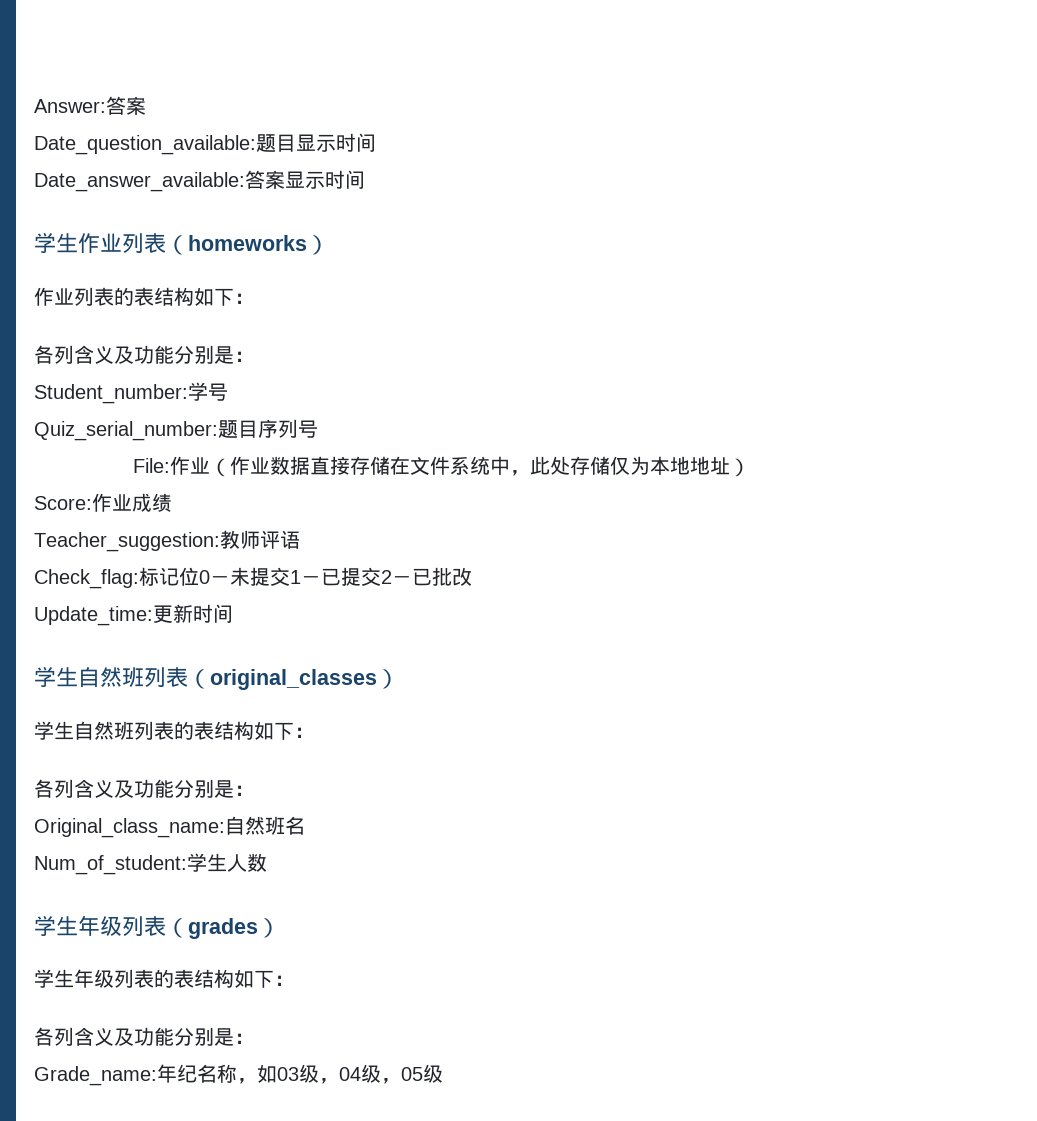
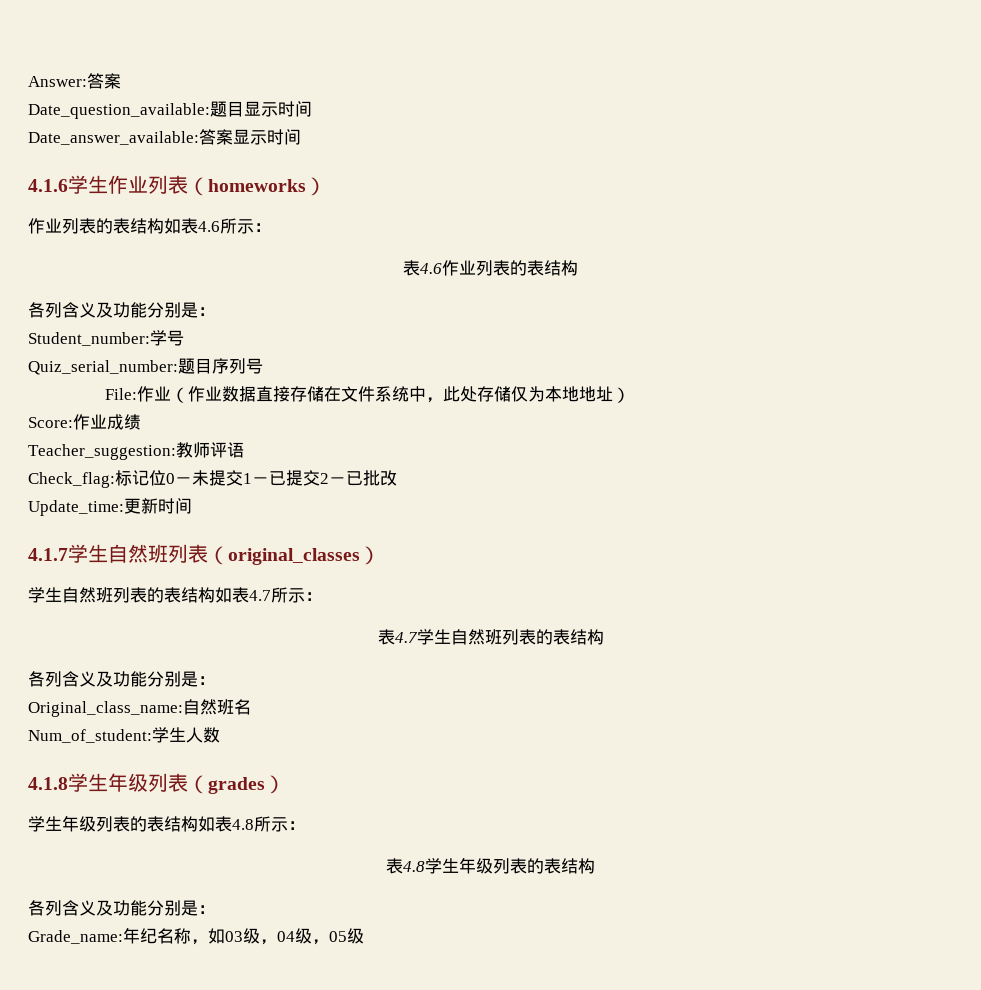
- 学生作业列表（homeworks）
+ 4.1.6学生作业列表（homeworks）
- 作业列表的表结构如下：
+ 作业列表的表结构如表4.6所示：
+ 表4.6作业列表的表结构
- 学生自然班列表（original_classes）
+ 4.1.7学生自然班列表（original_classes）
- 学生自然班列表的表结构如下：
+ 学生自然班列表的表结构如表4.7所示：
+ 表4.7学生自然班列表的表结构
- 学生年级列表（grades）
+ 4.1.8学生年级列表（grades）
- 学生年级列表的表结构如下：
+ 学生年级列表的表结构如表4.8所示：
+ 表4.8学生年级列表的表结构

